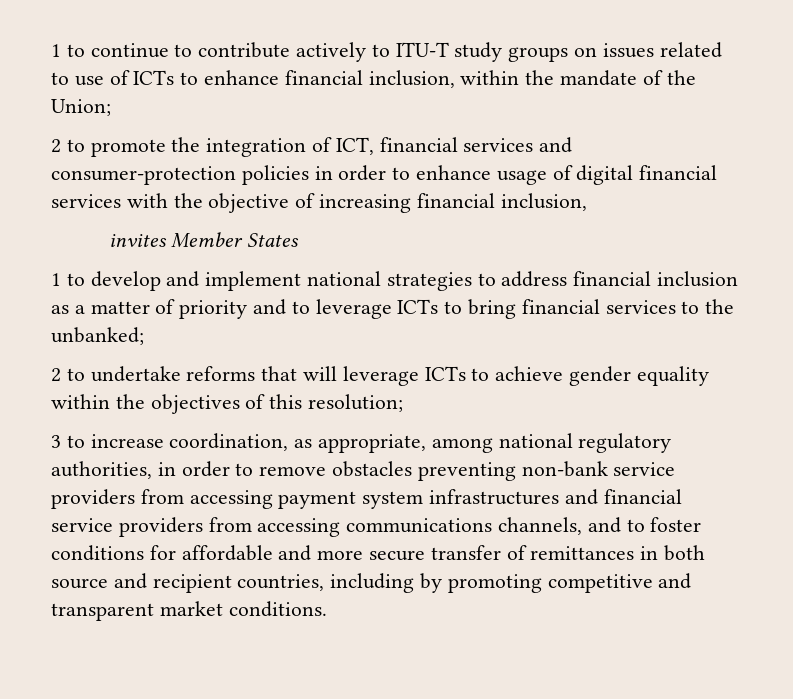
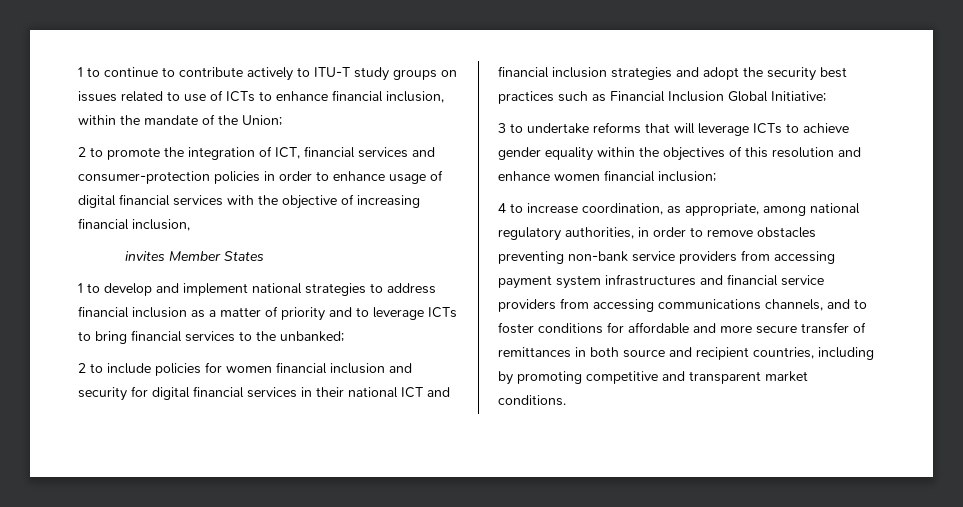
- 2 to undertake reforms that will leverage ICTs to achieve gender equality within the objectives of this resolution;
- 3 to increase coordination, as appropriate, among national regulatory authorities, in order to remove obstacles preventing non-bank service providers from accessing payment system infrastructures and financial service providers from accessing communications channels, and to foster conditions for affordable and more secure transfer of remittances in both source and recipient countries, including by promoting competitive and transparent market conditions.
+ 2 to include policies for women financial inclusion and security for digital financial services in their national ICT and financial inclusion strategies and adopt the security best practices such as Financial Inclusion Global Initiative;
+ 3 to undertake reforms that will leverage ICTs to achieve gender equality within the objectives of this resolution and enhance women financial inclusion;
+ 4 to increase coordination, as appropriate, among national regulatory authorities, in order to remove obstacles preventing non-bank service providers from accessing payment system infrastructures and financial service providers from accessing communications channels, and to foster conditions for affordable and more secure transfer of remittances in both source and recipient countries, including by promoting competitive and transparent market conditions.

